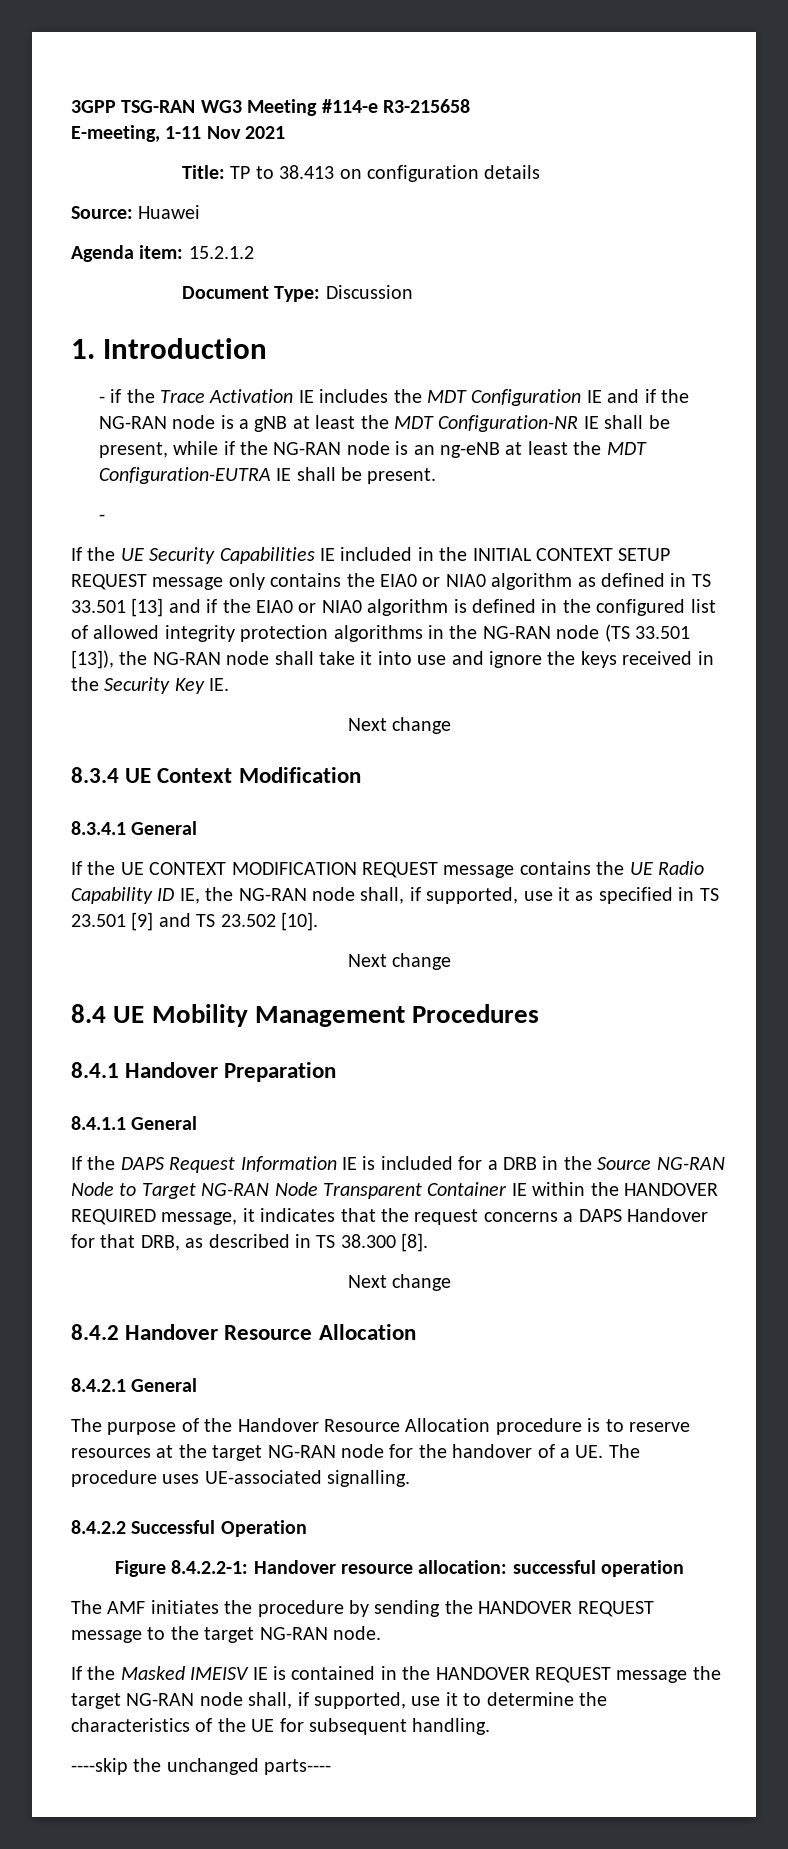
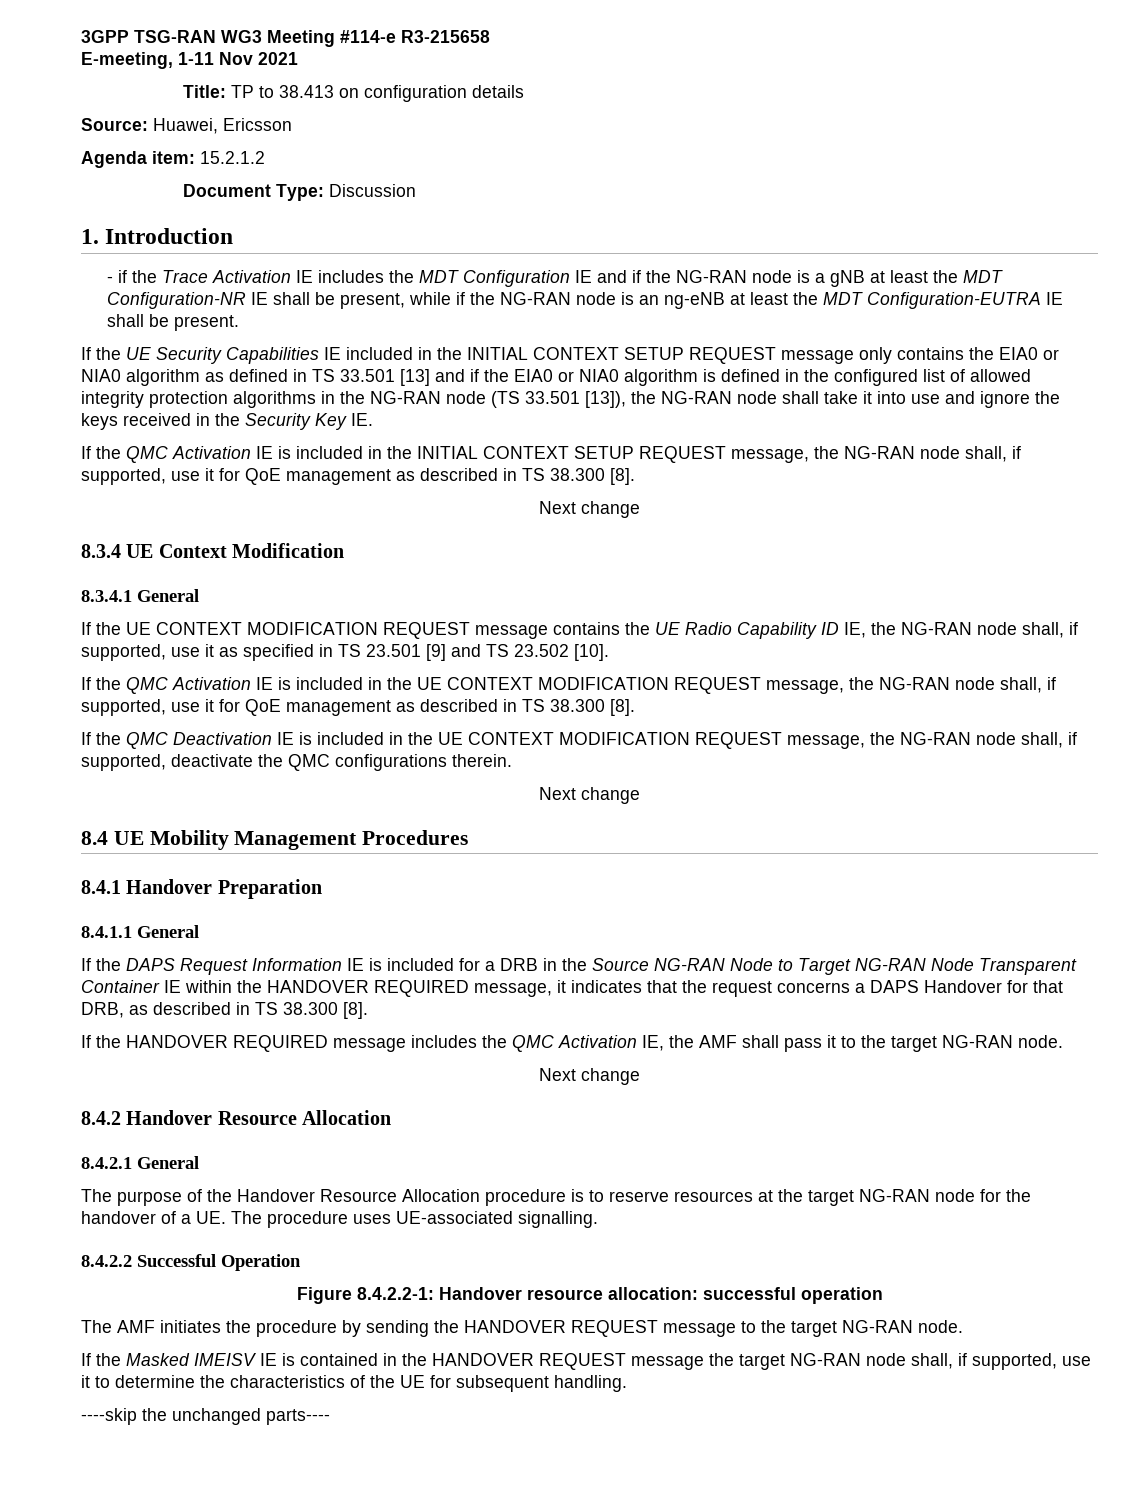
- Source: Huawei
+ Source: Huawei, Ericsson
  - if the Trace Activation IE includes the MDT Configuration IE and if the NG-RAN node is a gNB at least the MDT Configuration-NR IE shall be present, while if the NG-RAN node is an ng-eNB at least the MDT Configuration-EUTRA IE shall be present.
- -
+ If the QMC Activation IE is included in the INITIAL CONTEXT SETUP REQUEST message, the NG-RAN node shall, if supported, use it for QoE management as described in TS 38.300 [8].
+ If the QMC Activation IE is included in the UE CONTEXT MODIFICATION REQUEST message, the NG-RAN node shall, if supported, use it for QoE management as described in TS 38.300 [8].
+ If the QMC Deactivation IE is included in the UE CONTEXT MODIFICATION REQUEST message, the NG-RAN node shall, if supported, deactivate the QMC configurations therein.
+ If the HANDOVER REQUIRED message includes the QMC Activation IE, the AMF shall pass it to the target NG-RAN node.

